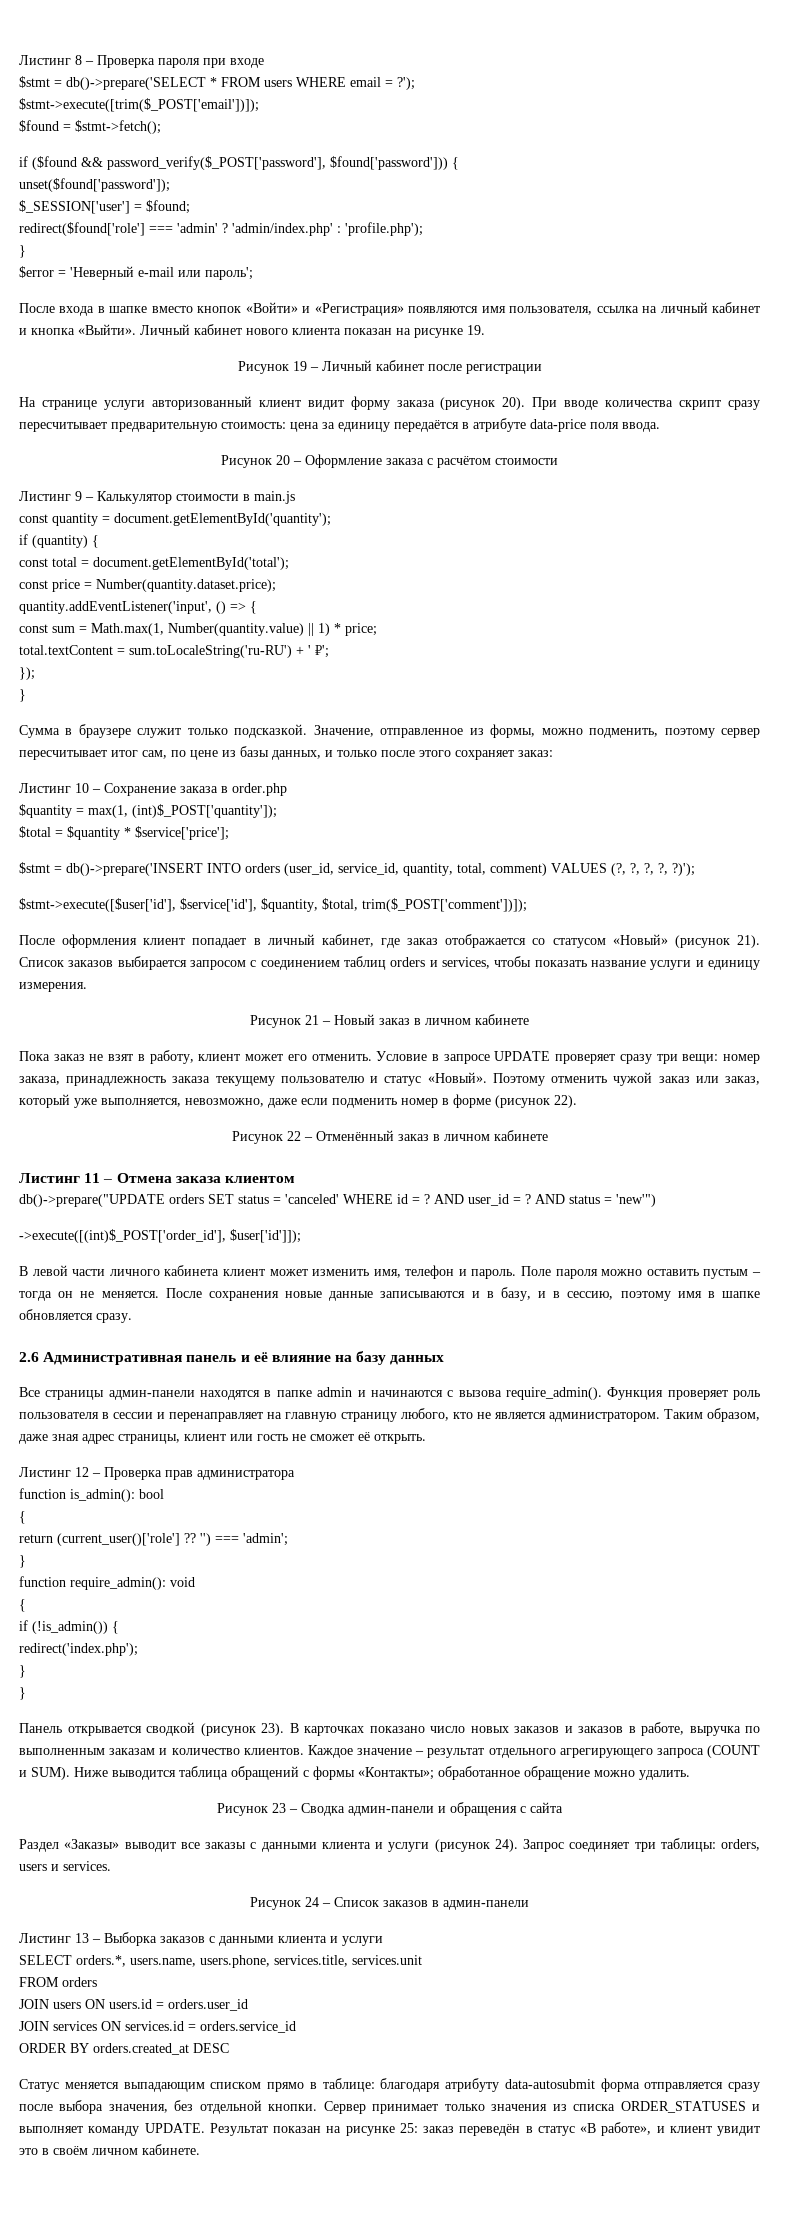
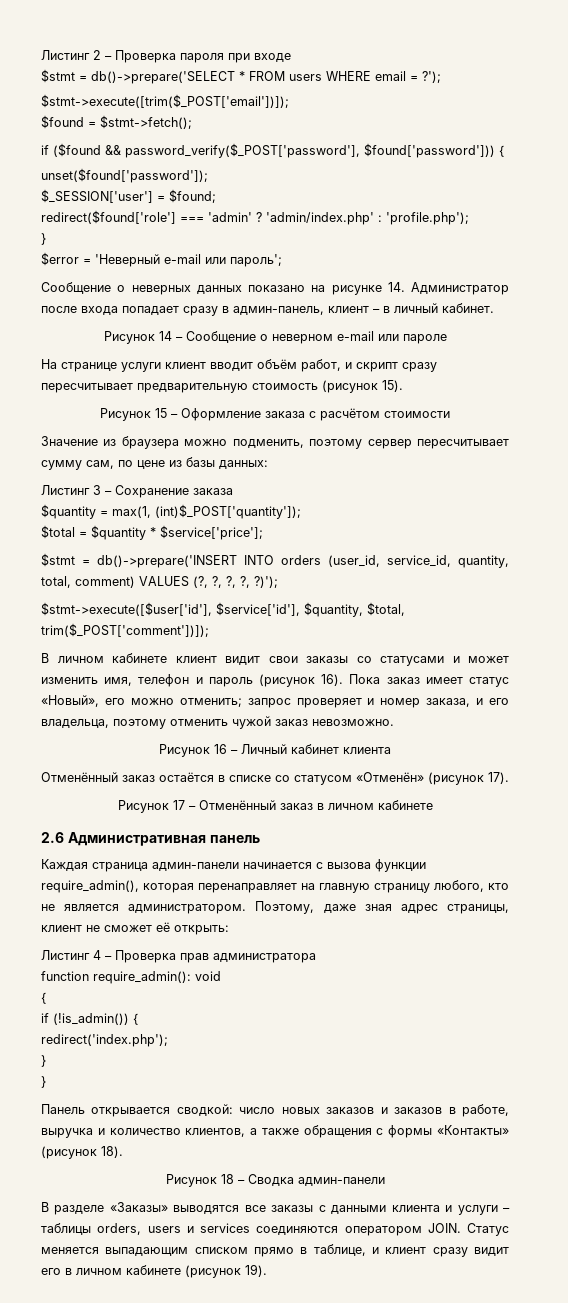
- Листинг 8 – Проверка пароля при входе
+ Листинг 2 – Проверка пароля при входе
- После входа в шапке вместо кнопок «Войти» и «Регистрация» появляются имя пользователя, ссылка на личный кабинет и кнопка «Выйти». Личный кабинет нового клиента показан на рисунке 19.
- Рисунок 19 – Личный кабинет после регистрации
- На странице услуги авторизованный клиент видит форму заказа (рисунок 20). При вводе количества скрипт сразу пересчитывает предварительную стоимость: цена за единицу передаётся в атрибуте data-price поля ввода.
- Рисунок 20 – Оформление заказа с расчётом стоимости
+ Сообщение о неверных данных показано на рисунке 14. Администратор после входа попадает сразу в админ-панель, клиент – в личный кабинет.
+ Рисунок 14 – Сообщение о неверном e-mail или пароле
+ На странице услуги клиент вводит объём работ, и скрипт сразу пересчитывает предварительную стоимость (рисунок 15).
+ Рисунок 15 – Оформление заказа с расчётом стоимости
- Листинг 9 – Калькулятор стоимости в main.js
- const quantity = document.getElementById('quantity');
- if (quantity) {
- const total = document.getElementById('total');
- const price = Number(quantity.dataset.price);
- quantity.addEventListener('input', () => {
- const sum = Math.max(1, Number(quantity.value) || 1) * price;
- total.textContent = sum.toLocaleString('ru-RU') + ' ₽';
- });
- }
- Сумма в браузере служит только подсказкой. Значение, отправленное из формы, можно подменить, поэтому сервер пересчитывает итог сам, по цене из базы данных, и только после этого сохраняет заказ:
- Листинг 10 – Сохранение заказа в order.php
+ Значение из браузера можно подменить, поэтому сервер пересчитывает сумму сам, по цене из базы данных:
+ Листинг 3 – Сохранение заказа
- После оформления клиент попадает в личный кабинет, где заказ отображается со статусом «Новый» (рисунок 21). Список заказов выбирается запросом с соединением таблиц orders и services, чтобы показать название услуги и единицу измерения.
- Рисунок 21 – Новый заказ в личном кабинете
- Пока заказ не взят в работу, клиент может его отменить. Условие в запросе UPDATE проверяет сразу три вещи: номер заказа, принадлежность заказа текущему пользователю и статус «Новый». Поэтому отменить чужой заказ или заказ, который уже выполняется, невозможно, даже если подменить номер в форме (рисунок 22).
- Рисунок 22 – Отменённый заказ в личном кабинете
+ В личном кабинете клиент видит свои заказы со статусами и может изменить имя, телефон и пароль (рисунок 16). Пока заказ имеет статус «Новый», его можно отменить; запрос проверяет и номер заказа, и его владельца, поэтому отменить чужой заказ невозможно.
+ Рисунок 16 – Личный кабинет клиента
+ Отменённый заказ остаётся в списке со статусом «Отменён» (рисунок 17).
+ Рисунок 17 – Отменённый заказ в личном кабинете
- Листинг 11 – Отмена заказа клиентом
- db()->prepare("UPDATE orders SET status = 'canceled' WHERE id = ? AND user_id = ? AND status = 'new'")
- ->execute([(int)$_POST['order_id'], $user['id']]);
- В левой части личного кабинета клиент может изменить имя, телефон и пароль. Поле пароля можно оставить пустым – тогда он не меняется. После сохранения новые данные записываются и в базу, и в сессию, поэтому имя в шапке обновляется сразу.
- 2.6 Административная панель и её влияние на базу данных
- Все страницы админ-панели находятся в папке admin и начинаются с вызова require_admin(). Функция проверяет роль пользователя в сессии и перенаправляет на главную страницу любого, кто не является администратором.
+ 2.6 Административная панель
+ Каждая страница админ-панели начинается с вызова функции require_admin(), которая перенаправляет на главную страницу любого, кто не является администратором.
- Таким образом, даже зная адрес страницы, клиент или гость не сможет её открыть.
- Листинг 12 – Проверка прав администратора
+ Поэтому, даже зная адрес страницы, клиент не сможет её открыть:
+ Листинг 4 – Проверка прав администратора
- function is_admin(): bool
- {
- return (current_user()['role'] ?? '') === 'admin';
- }
- Панель открывается сводкой (рисунок 23). В карточках показано число новых заказов и заказов в работе, выручка по выполненным заказам и количество клиентов. Каждое значение – результат отдельного агрегирующего запроса (COUNT и SUM). Ниже выводится таблица обращений с формы «Контакты»; обработанное обращение можно удалить.
- Рисунок 23 – Сводка админ-панели и обращения с сайта
- Раздел «Заказы» выводит все заказы с данными клиента и услуги (рисунок 24). Запрос соединяет три таблицы: orders, users и services.
- Рисунок 24 – Список заказов в админ-панели
- Листинг 13 – Выборка заказов с данными клиента и услуги
- SELECT orders.*, users.name, users.phone, services.title, services.unit
- FROM orders
- JOIN users ON users.id = orders.user_id
- JOIN services ON services.id = orders.service_id
- ORDER BY orders.created_at DESC
- Статус меняется выпадающим списком прямо в таблице: благодаря атрибуту data-autosubmit форма отправляется сразу после выбора значения, без отдельной кнопки. Сервер принимает только значения из списка ORDER_STATUSES и выполняет команду UPDATE. Результат показан на рисунке 25: заказ переведён в статус «В работе», и клиент увидит это в своём личном кабинете.
+ Панель открывается сводкой: число новых заказов и заказов в работе, выручка и количество клиентов, а также обращения с формы «Контакты» (рисунок 18).
+ Рисунок 18 – Сводка админ-панели
+ В разделе «Заказы» выводятся все заказы с данными клиента и услуги – таблицы orders, users и services соединяются оператором JOIN. Статус меняется выпадающим списком прямо в таблице, и клиент сразу видит его в личном кабинете (рисунок 19).

